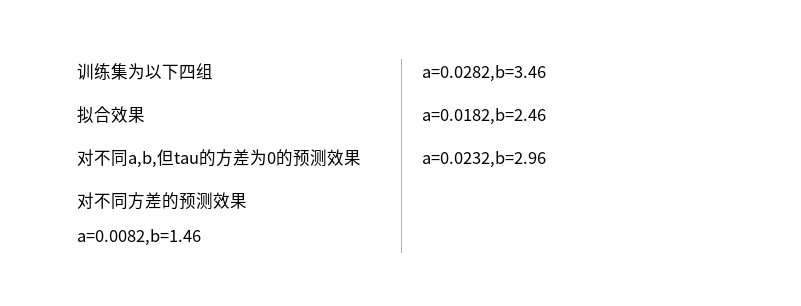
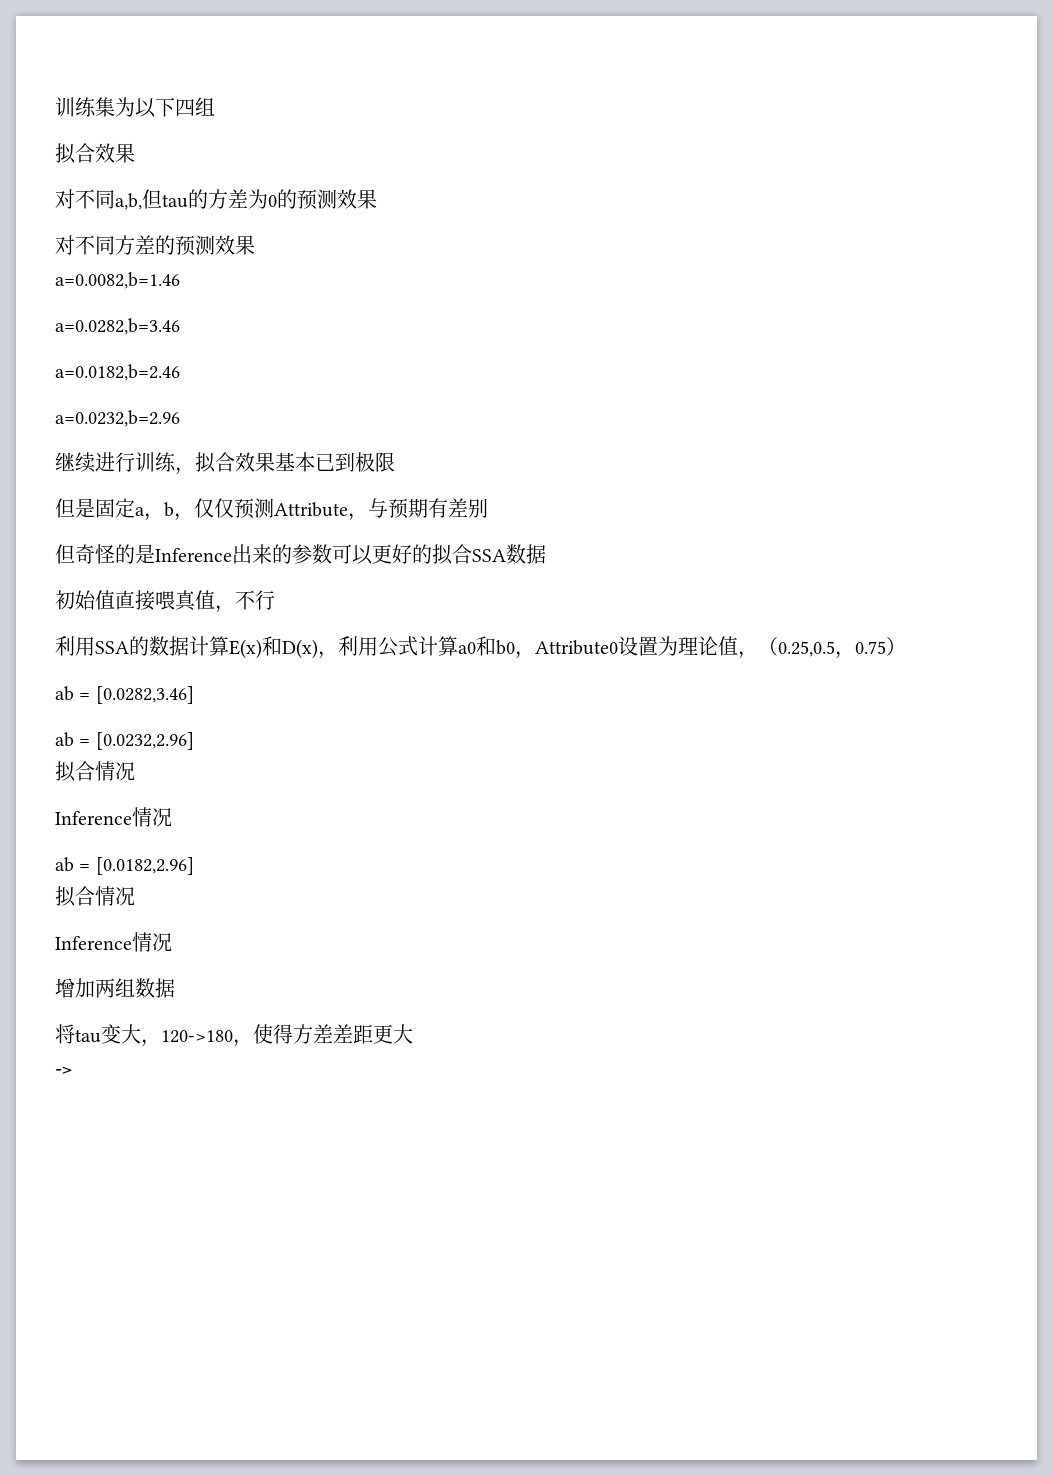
+ 继续进行训练，拟合效果基本已到极限
+ 但是固定a，b，仅仅预测Attribute，与预期有差别
+ 但奇怪的是Inference出来的参数可以更好的拟合SSA数据
+ 初始值直接喂真值，不行
+ 利用SSA的数据计算E(x)和D(x)，利用公式计算a0和b0，Attribute0设置为理论值，（0.25,0.5，0.75）
+ ab = [0.0282,3.46]
+ ab = [0.0232,2.96]
+ 拟合情况
+ Inference情况
+ ab = [0.0182,2.96]
+ 拟合情况
+ Inference情况
+ 增加两组数据
+ 将tau变大，120->180，使得方差差距更大
+ ->

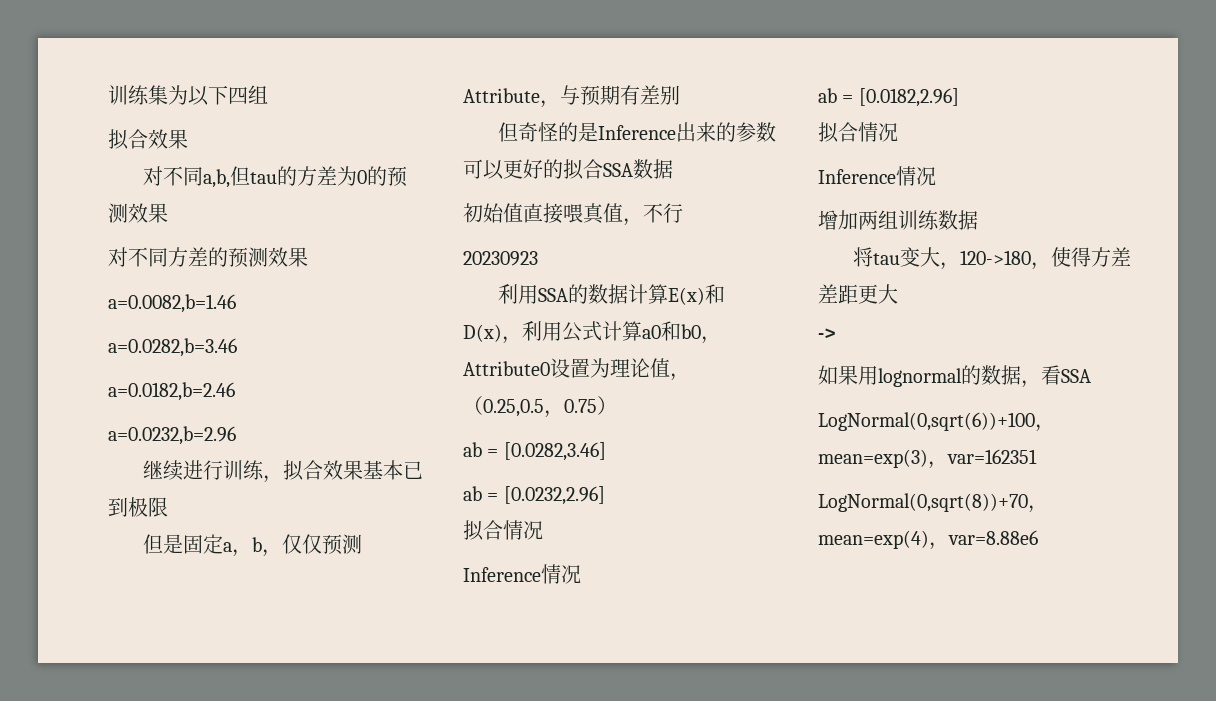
+ 20230923
- 增加两组数据
+ 增加两组训练数据
+ 如果用lognormal的数据，看SSA
+ LogNormal(0,sqrt(6))+100，mean=exp(3)，var=162351
+ LogNormal(0,sqrt(8))+70，mean=exp(4)，var=8.88e6

